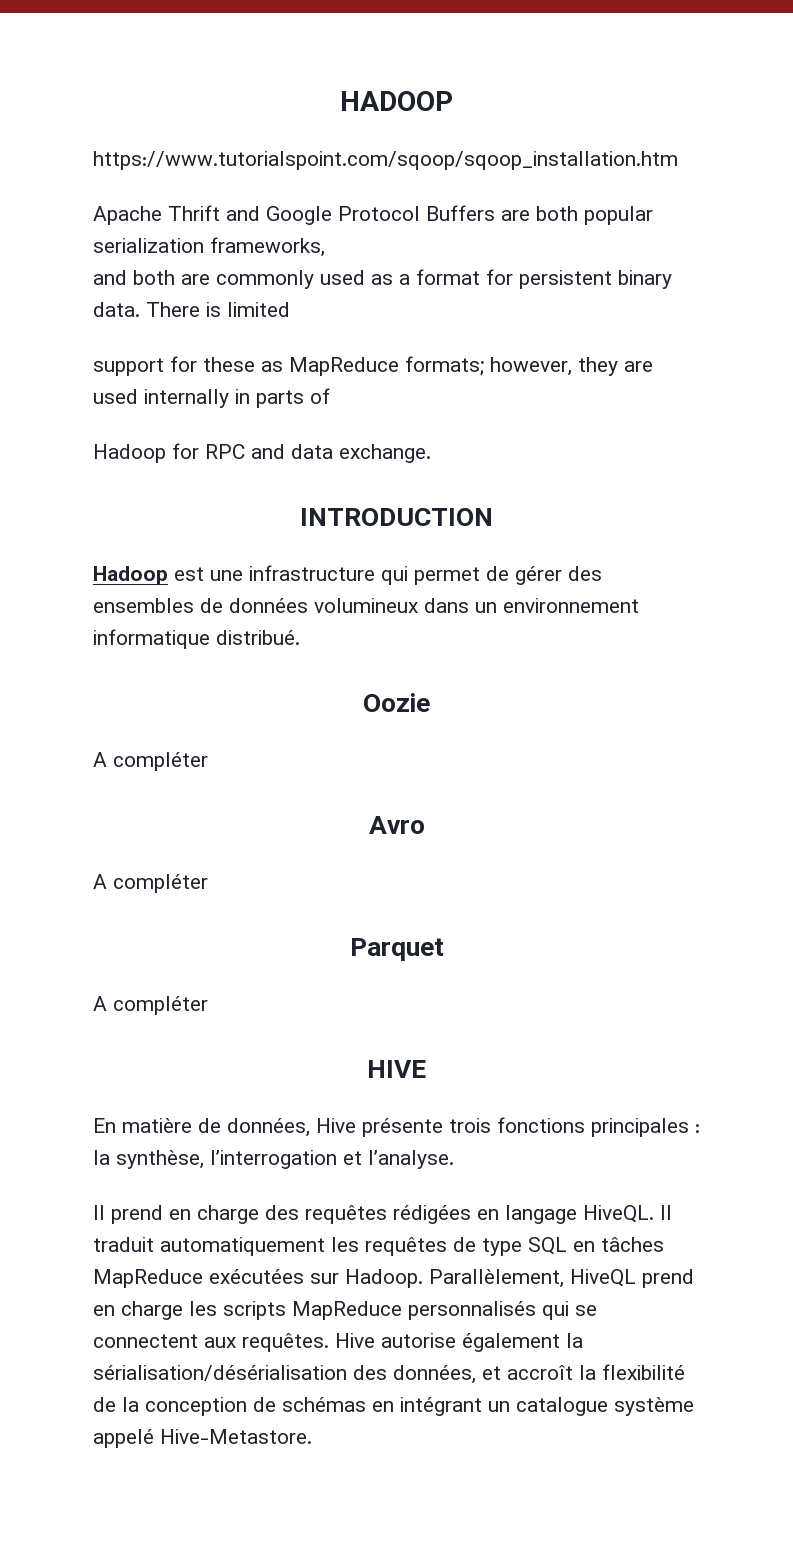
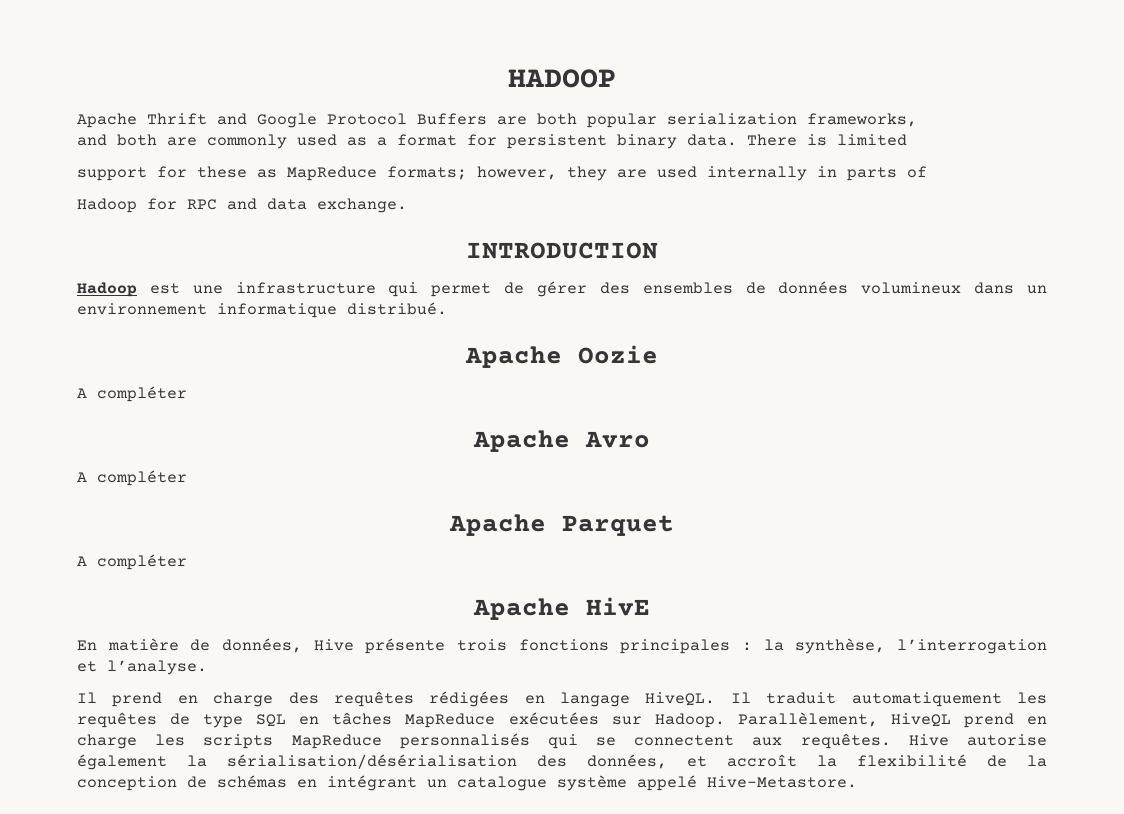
- https://www.tutorialspoint.com/sqoop/sqoop_installation.htm
- Oozie
+ Apache Oozie
- Avro
+ Apache Avro
- Parquet
+ Apache Parquet
- HIVE
+ Apache HivE

